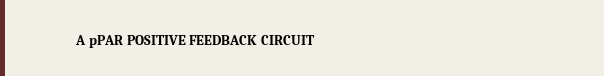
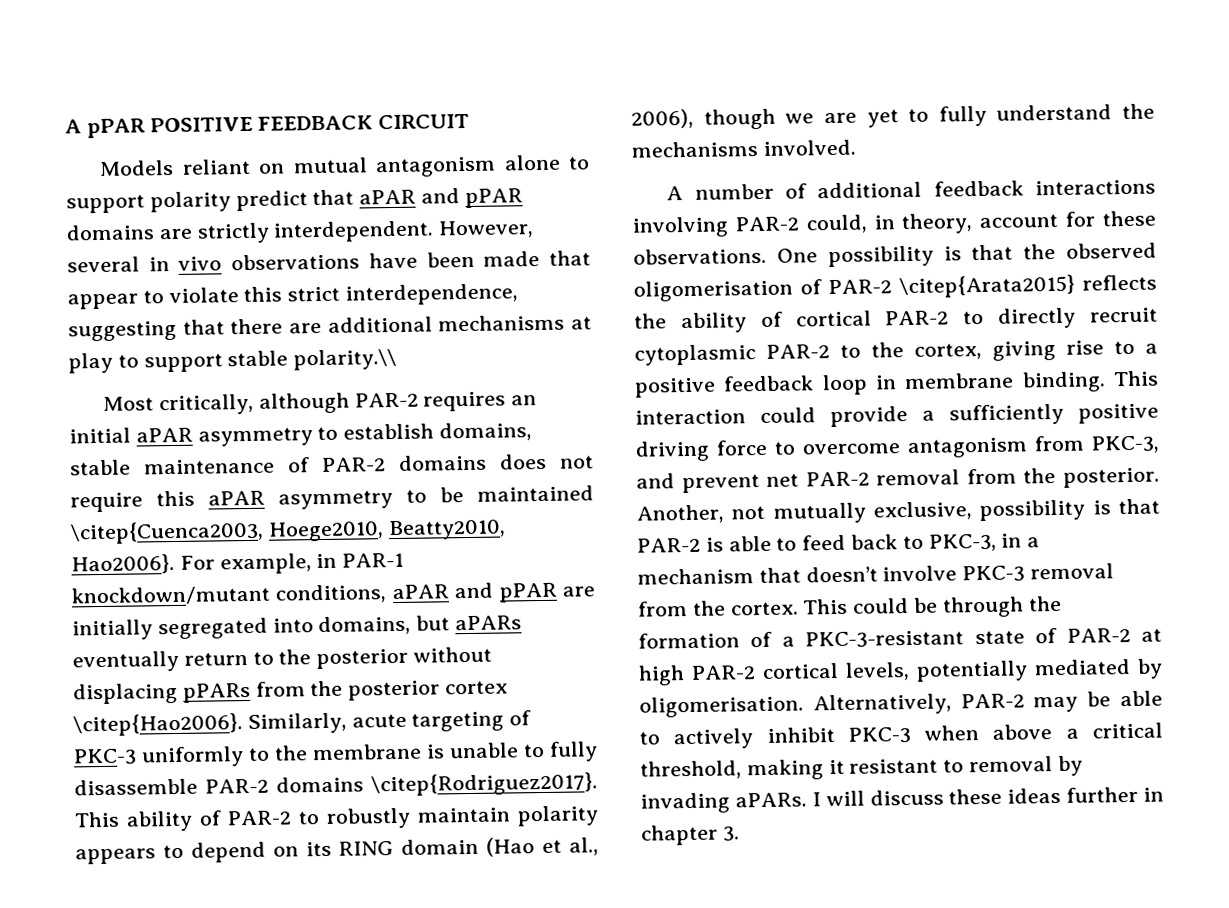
+ Models reliant on mutual antagonism alone to support polarity predict that aPAR and pPAR domains are strictly interdependent. However, several in vivo observations have been made that appear to violate this strict interdependence, suggesting that there are additional mechanisms at play to support stable polarity.\\
+ Most critically, although PAR-2 requires an initial aPAR asymmetry to establish domains, stable maintenance of PAR-2 domains does not require this aPAR asymmetry to be maintained \citep{Cuenca2003, Hoege2010, Beatty2010, Hao2006}. For example, in PAR-1 knockdown/mutant conditions, aPAR and pPAR are initially segregated into domains, but aPARs eventually return to the posterior without displacing pPARs from the posterior cortex \citep{Hao2006}. Similarly, acute targeting of PKC-3 uniformly to the membrane is unable to fully disassemble PAR-2 domains \citep{Rodriguez2017}. This ability of PAR-2 to robustly maintain polarity appears to depend on its RING domain (Hao et al., 2006), though we are yet to fully understand the mechanisms involved.
+ A number of additional feedback interactions involving PAR-2 could, in theory, account for these observations. One possibility is that the observed oligomerisation of PAR-2 \citep{Arata2015} reflects the ability of cortical PAR-2 to directly recruit cytoplasmic PAR-2 to the cortex, giving rise to a positive feedback loop in membrane binding. This interaction could provide a sufficiently positive driving force to overcome antagonism from PKC-3, and prevent net PAR-2 removal from the posterior. Another, not mutually exclusive, possibility is that PAR-2 is able to feed back to PKC-3, in a mechanism that doesn’t involve PKC-3 removal from the cortex. This could be through the formation of a PKC-3-resistant state of PAR-2 at high PAR-2 cortical levels, potentially mediated by oligomerisation. Alternatively, PAR-2 may be able to actively inhibit PKC-3 when above a critical threshold, making it resistant to removal by invading aPARs. I will discuss these ideas further in chapter 3.

